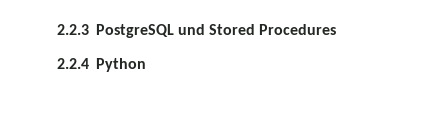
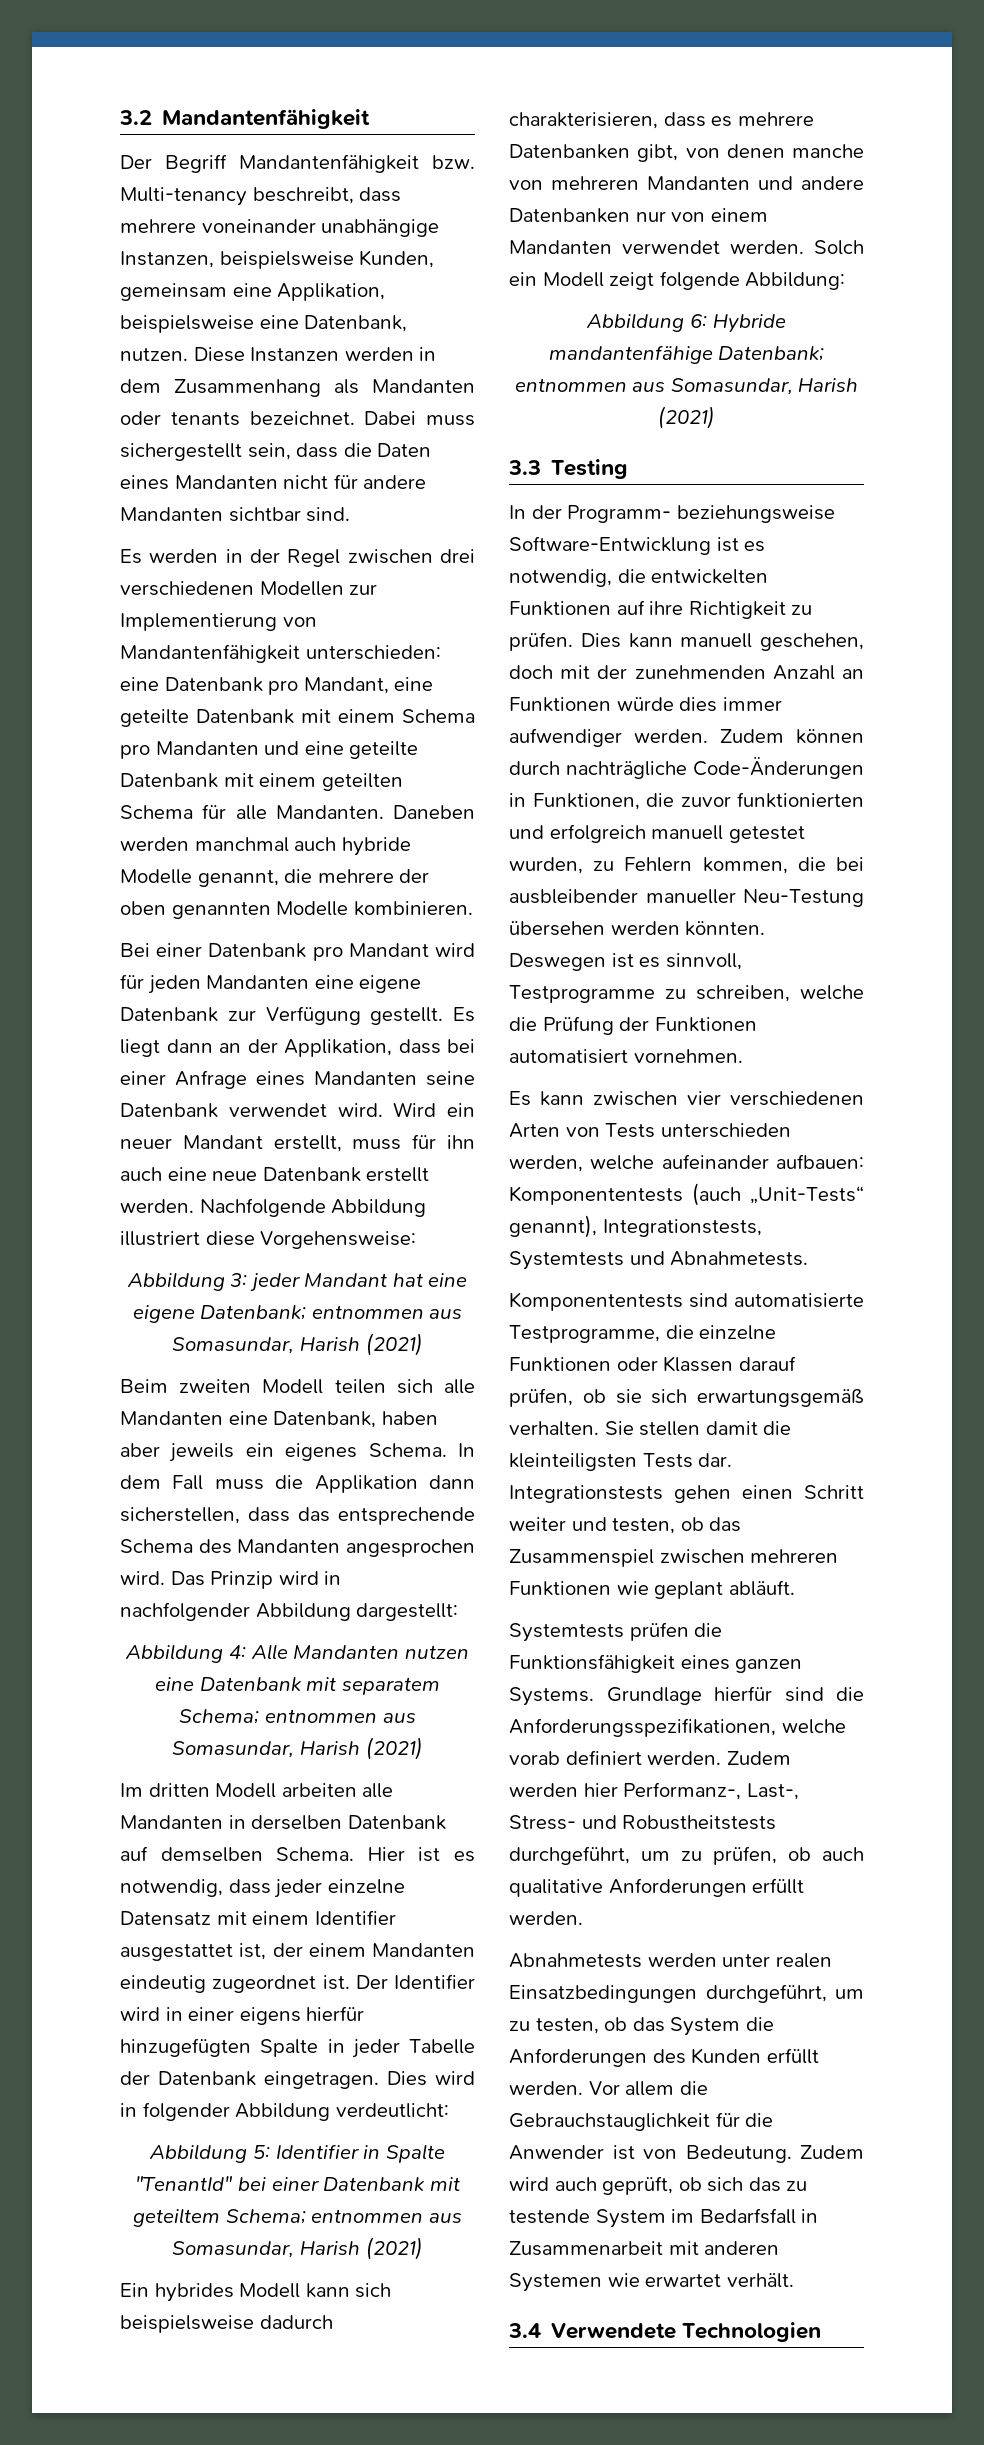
- 2.2.3 PostgreSQL und Stored Procedures
- 2.2.4 Python
+ 3.2 Mandantenfähigkeit
+ Der Begriff Mandantenfähigkeit bzw. Multi-tenancy beschreibt, dass mehrere voneinander unabhängige Instanzen, beispielsweise Kunden, gemeinsam eine Applikation, beispielsweise eine Datenbank, nutzen. Diese Instanzen werden in dem Zusammenhang als Mandanten oder tenants bezeichnet. Dabei muss sichergestellt sein, dass die Daten eines Mandanten nicht für andere Mandanten sichtbar sind.
+ Es werden in der Regel zwischen drei verschiedenen Modellen zur Implementierung von Mandantenfähigkeit unterschieden: eine Datenbank pro Mandant, eine geteilte Datenbank mit einem Schema pro Mandanten und eine geteilte Datenbank mit einem geteilten Schema für alle Mandanten. Daneben werden manchmal auch hybride Modelle genannt, die mehrere der oben genannten Modelle kombinieren.
+ Bei einer Datenbank pro Mandant wird für jeden Mandanten eine eigene Datenbank zur Verfügung gestellt. Es liegt dann an der Applikation, dass bei einer Anfrage eines Mandanten seine Datenbank verwendet wird. Wird ein neuer Mandant erstellt, muss für ihn auch eine neue Datenbank erstellt werden. Nachfolgende Abbildung illustriert diese Vorgehensweise:
+ Abbildung 3: jeder Mandant hat eine eigene Datenbank; entnommen aus Somasundar, Harish (2021)
+ Beim zweiten Modell teilen sich alle Mandanten eine Datenbank, haben aber jeweils ein eigenes Schema. In dem Fall muss die Applikation dann sicherstellen, dass das entsprechende Schema des Mandanten angesprochen wird. Das Prinzip wird in nachfolgender Abbildung dargestellt:
+ Abbildung 4: Alle Mandanten nutzen eine Datenbank mit separatem Schema; entnommen aus Somasundar, Harish (2021)
+ Im dritten Modell arbeiten alle Mandanten in derselben Datenbank auf demselben Schema. Hier ist es notwendig, dass jeder einzelne Datensatz mit einem Identifier ausgestattet ist, der einem Mandanten eindeutig zugeordnet ist. Der Identifier wird in einer eigens hierfür hinzugefügten Spalte in jeder Tabelle der Datenbank eingetragen. Dies wird in folgender Abbildung verdeutlicht:
+ Abbildung 5: Identifier in Spalte "TenantId" bei einer Datenbank mit geteiltem Schema; entnommen aus Somasundar, Harish (2021)
+ Ein hybrides Modell kann sich beispielsweise dadurch charakterisieren, dass es mehrere Datenbanken gibt, von denen manche von mehreren Mandanten und andere Datenbanken nur von einem Mandanten verwendet werden. Solch ein Modell zeigt folgende Abbildung:
+ Abbildung 6: Hybride mandantenfähige Datenbank; entnommen aus Somasundar, Harish (2021)
+ 3.3 Testing
+ In der Programm- beziehungsweise Software-Entwicklung ist es notwendig, die entwickelten Funktionen auf ihre Richtigkeit zu prüfen. Dies kann manuell geschehen, doch mit der zunehmenden Anzahl an Funktionen würde dies immer aufwendiger werden. Zudem können durch nachträgliche Code-Änderungen in Funktionen, die zuvor funktionierten und erfolgreich manuell getestet wurden, zu Fehlern kommen, die bei ausbleibender manueller Neu-Testung übersehen werden könnten. Deswegen ist es sinnvoll, Testprogramme zu schreiben, welche die Prüfung der Funktionen automatisiert vornehmen.
+ Es kann zwischen vier verschiedenen Arten von Tests unterschieden werden, welche aufeinander aufbauen: Komponententests (auch „Unit-Tests“ genannt), Integrationstests, Systemtests und Abnahmetests.
+ Komponententests sind automatisierte Testprogramme, die einzelne Funktionen oder Klassen darauf prüfen, ob sie sich erwartungsgemäß verhalten. Sie stellen damit die kleinteiligsten Tests dar. Integrationstests gehen einen Schritt weiter und testen, ob das Zusammenspiel zwischen mehreren Funktionen wie geplant abläuft.
+ Systemtests prüfen die Funktionsfähigkeit eines ganzen Systems. Grundlage hierfür sind die Anforderungsspezifikationen, welche vorab definiert werden. Zudem werden hier Performanz-, Last-, Stress- und Robustheitstests durchgeführt, um zu prüfen, ob auch qualitative Anforderungen erfüllt werden.
+ Abnahmetests werden unter realen Einsatzbedingungen durchgeführt, um zu testen, ob das System die Anforderungen des Kunden erfüllt werden. Vor allem die Gebrauchstauglichkeit für die Anwender ist von Bedeutung. Zudem wird auch geprüft, ob sich das zu testende System im Bedarfsfall in Zusammenarbeit mit anderen Systemen wie erwartet verhält.
+ 3.4 Verwendete Technologien

